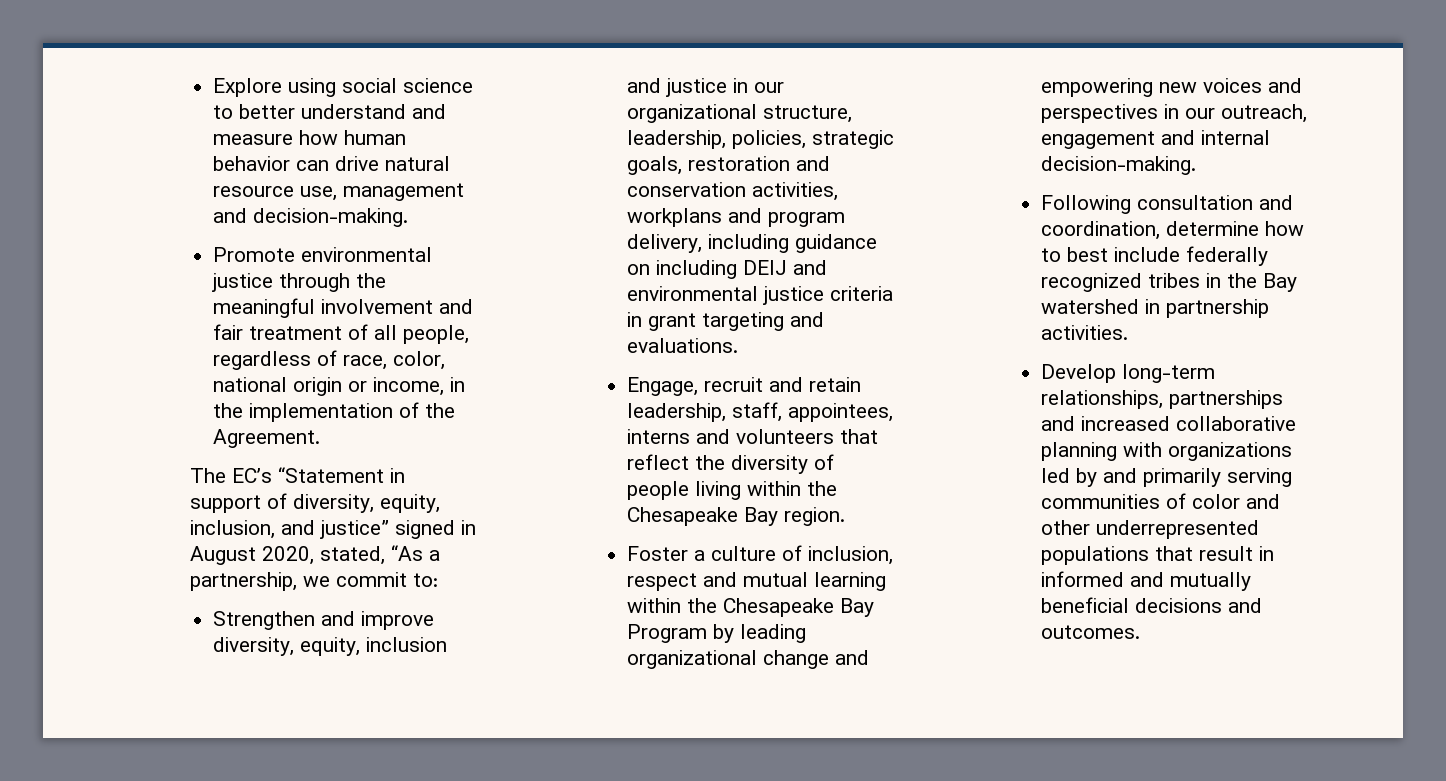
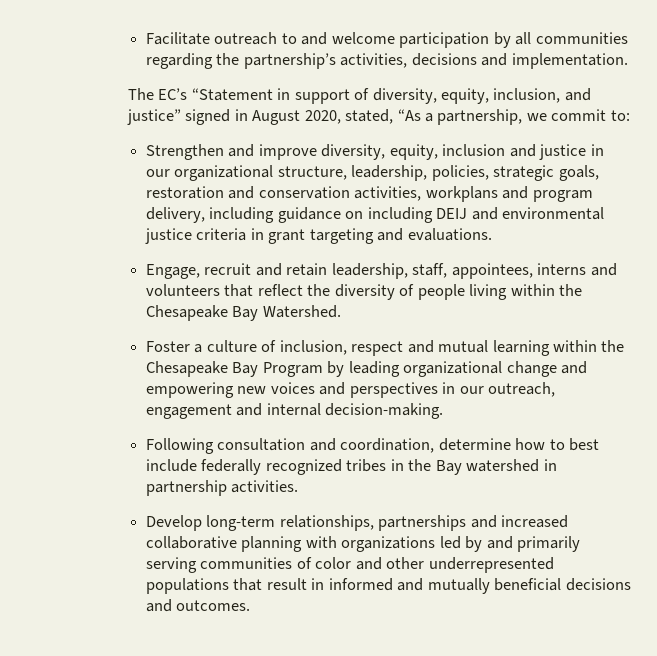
- Explore using social science to better understand and measure how human behavior can drive natural resource use, management and decision-making.
- Promote environmental justice through the meaningful involvement and fair treatment of all people, regardless of race, color, national origin or income, in the implementation of the Agreement.
+ Facilitate outreach to and welcome participation by all communities regarding the partnership’s activities, decisions and implementation.
- Engage, recruit and retain leadership, staff, appointees, interns and volunteers that reflect the diversity of people living within the Chesapeake Bay region.
+ Engage, recruit and retain leadership, staff, appointees, interns and volunteers that reflect the diversity of people living within the Chesapeake Bay Watershed.

